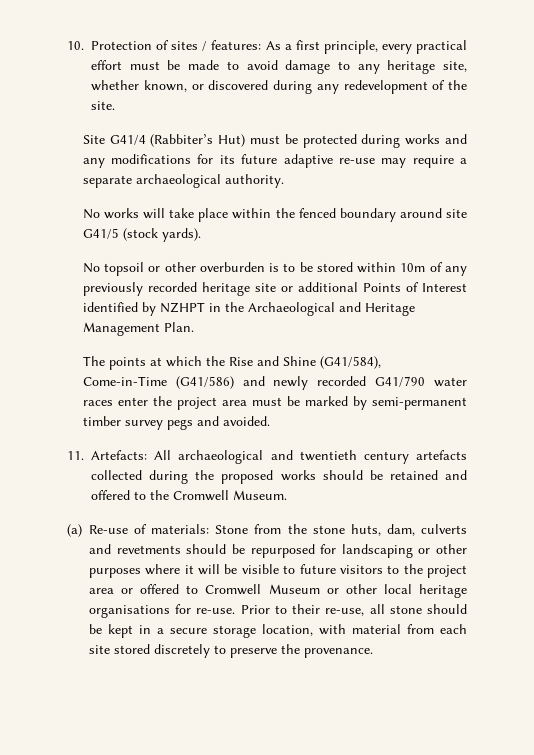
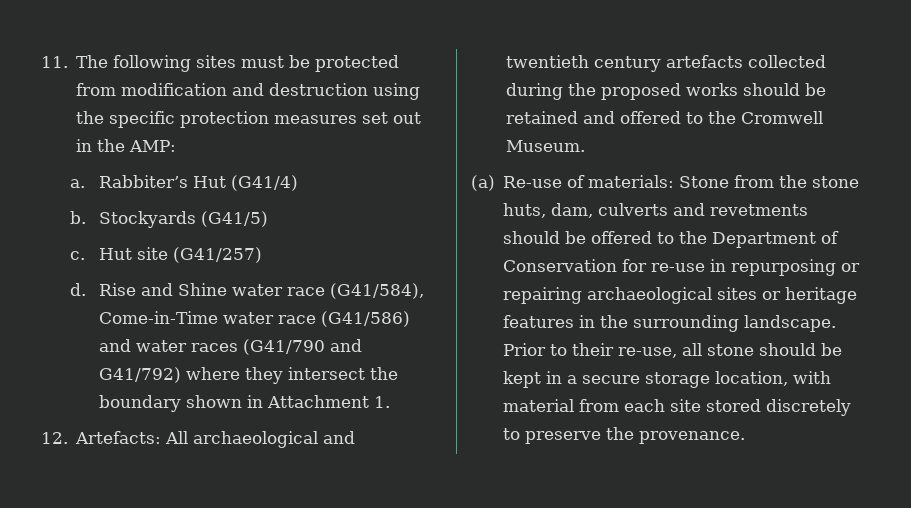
- 10. Protection of sites / features: As a first principle, every practical effort must be made to avoid damage to any heritage site, whether known, or discovered during any redevelopment of the site.
- Site G41/4 (Rabbiter’s Hut) must be protected during works and any modifications for its future adaptive re-use may require a separate archaeological authority.
- No works will take place within the fenced boundary around site G41/5 (stock yards).
- No topsoil or other overburden is to be stored within 10m of any previously recorded heritage site or additional Points of Interest identified by NZHPT in the Archaeological and Heritage Management Plan.
- The points at which the Rise and Shine (G41/584), Come-in-Time (G41/586) and newly recorded G41/790 water races enter the project area must be marked by semi-permanent timber survey pegs and avoided.
- 11. Artefacts: All archaeological and twentieth century artefacts collected during the proposed works should be retained and offered to the Cromwell Museum.
+ 11. The following sites must be protected from modification and destruction using the specific protection measures set out in the AMP:
+ a. Rabbiter’s Hut (G41/4)
+ b. Stockyards (G41/5)
+ c. Hut site (G41/257)
+ d. Rise and Shine water race (G41/584), Come-in-Time water race (G41/586) and water races (G41/790 and G41/792) where they intersect the boundary shown in Attachment 1.
+ 12. Artefacts: All archaeological and twentieth century artefacts collected during the proposed works should be retained and offered to the Cromwell Museum.
- (a) Re-use of materials: Stone from the stone huts, dam, culverts and revetments should be repurposed for landscaping or other purposes where it will be visible to future visitors to the project area or offered to Cromwell Museum or other local heritage organisations for re-use.
+ (a) Re-use of materials: Stone from the stone huts, dam, culverts and revetments should be offered to the Department of Conservation for re-use in repurposing or repairing archaeological sites or heritage features in the surrounding landscape.

